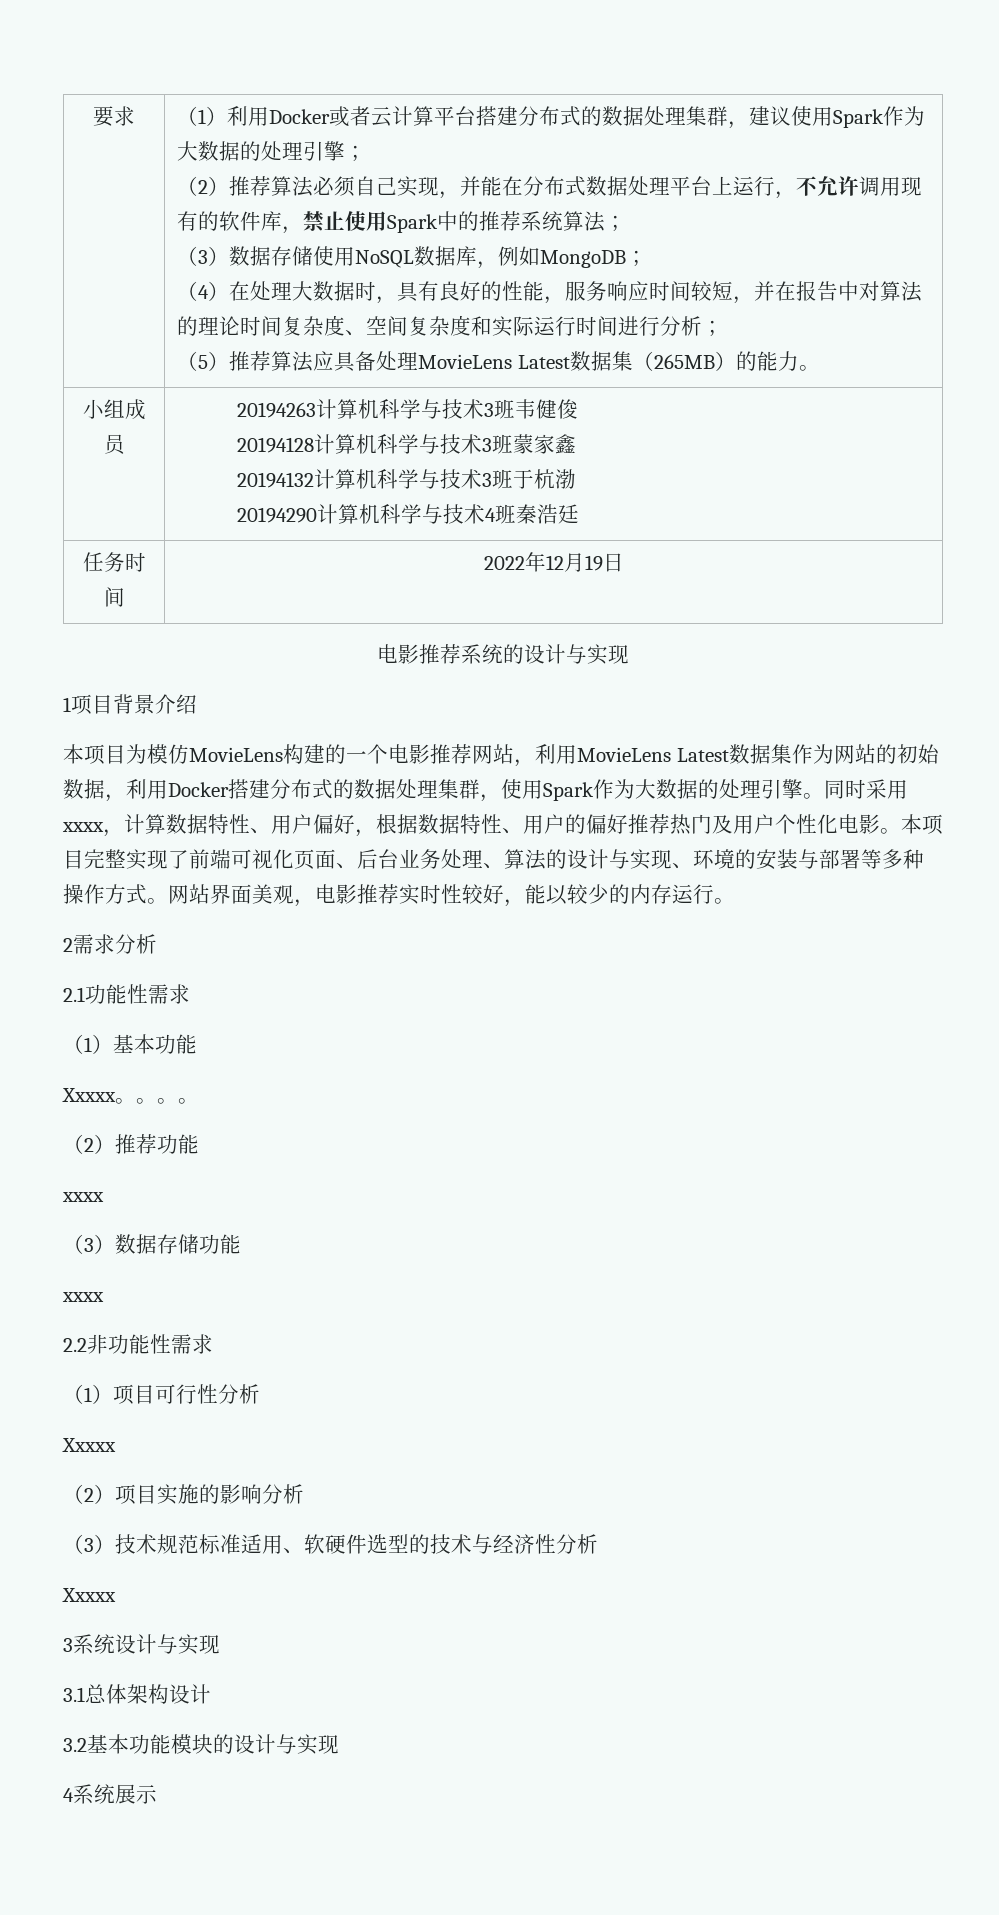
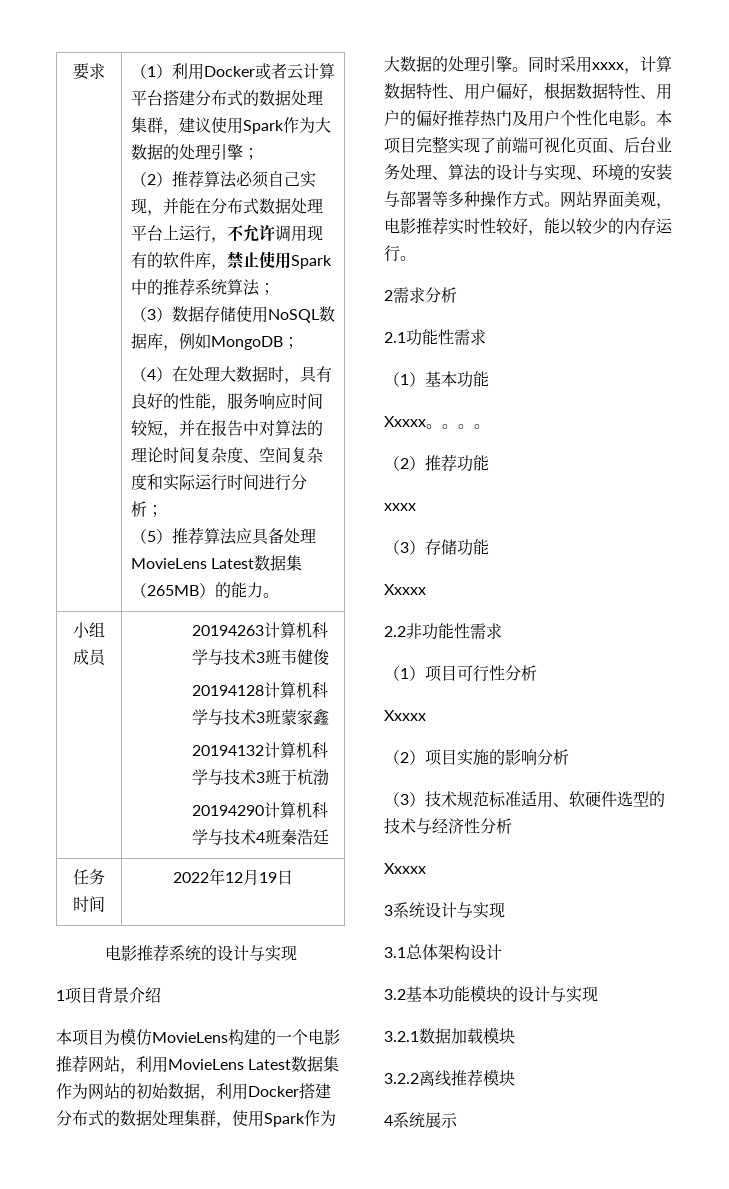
- （3）数据存储功能
- xxxx
+ （3）存储功能
+ Xxxxx
+ 3.2.1数据加载模块
+ 3.2.2离线推荐模块

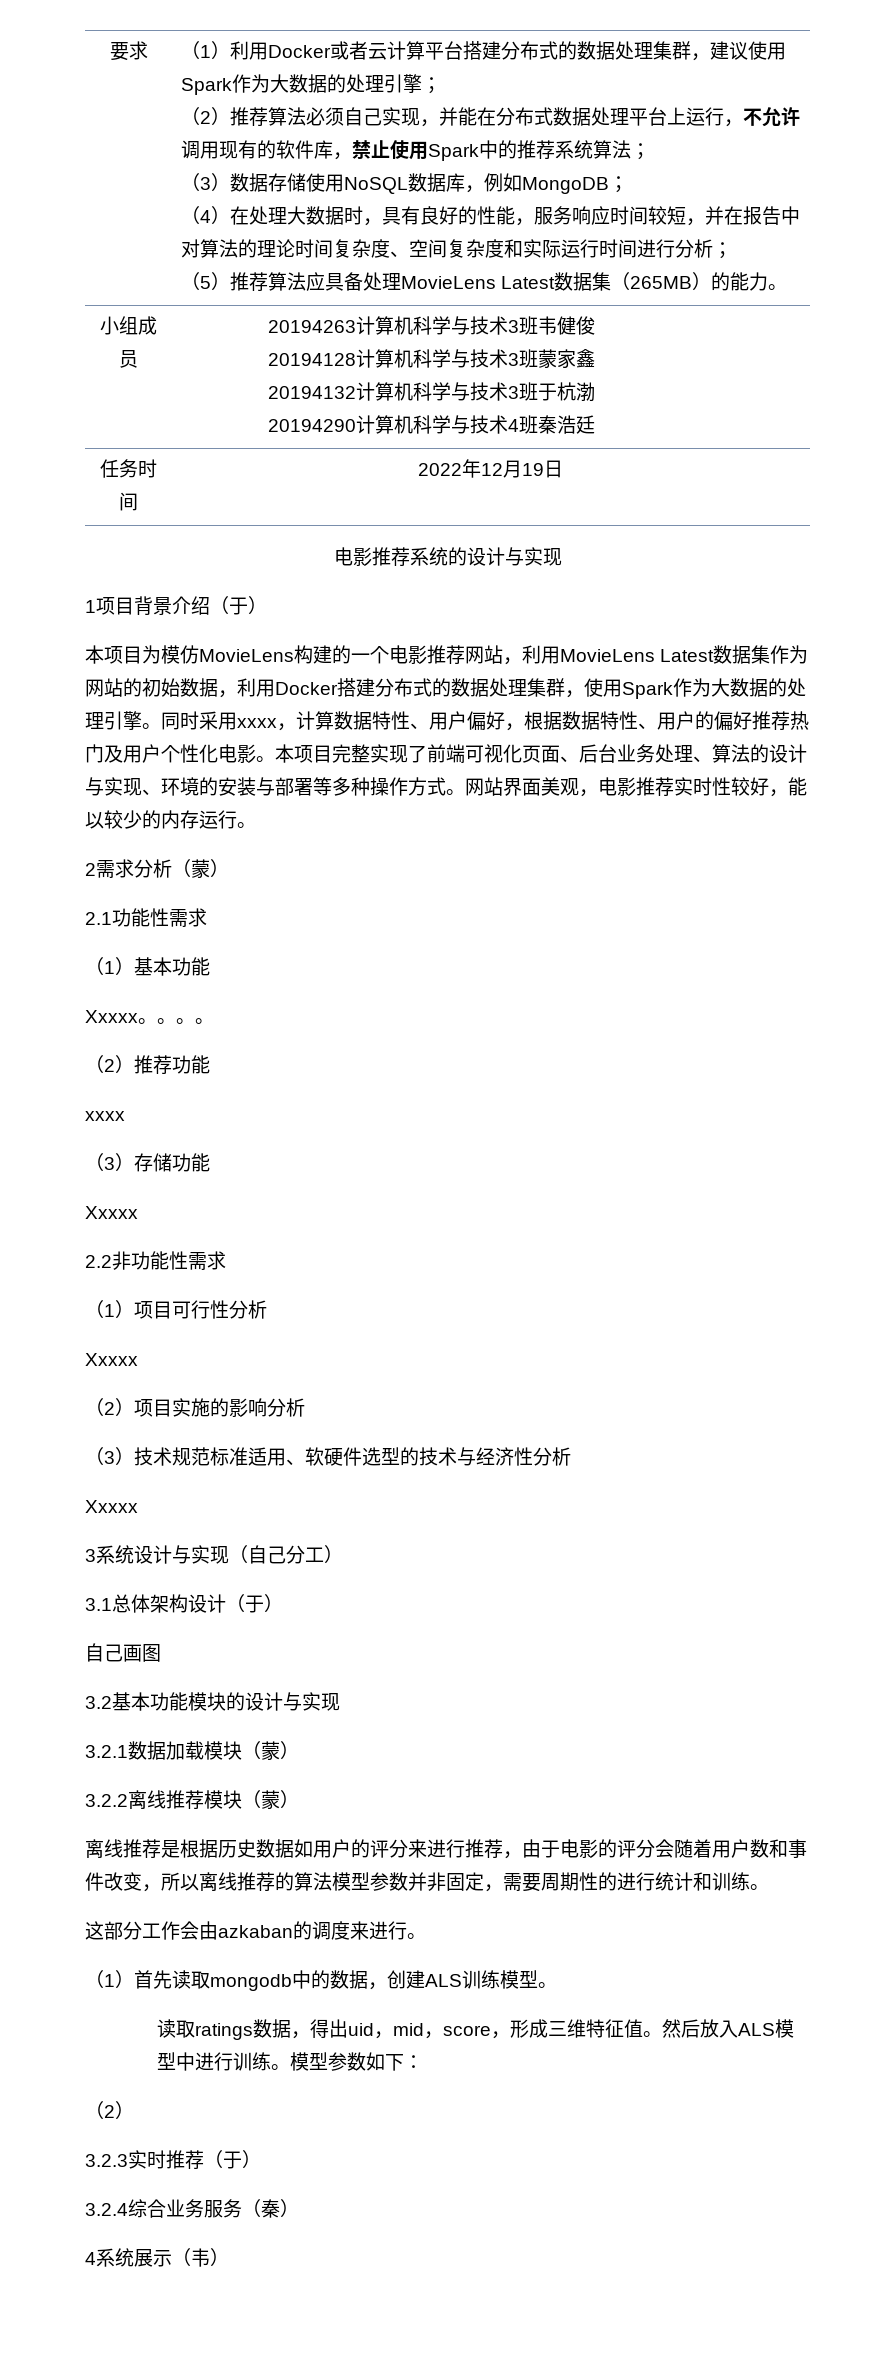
- 1项目背景介绍
+ 1项目背景介绍（于）
- 2需求分析
+ 2需求分析（蒙）
- 3系统设计与实现
+ 3系统设计与实现（自己分工）
- 3.1总体架构设计
+ 3.1总体架构设计（于）
+ 自己画图
- 3.2.1数据加载模块
+ 3.2.1数据加载模块（蒙）
- 3.2.2离线推荐模块
+ 3.2.2离线推荐模块（蒙）
+ 离线推荐是根据历史数据如用户的评分来进行推荐，由于电影的评分会随着用户数和事件改变，所以离线推荐的算法模型参数并非固定，需要周期性的进行统计和训练。
+ 这部分工作会由azkaban的调度来进行。
+ （1）首先读取mongodb中的数据，创建ALS训练模型。
+ 读取ratings数据，得出uid，mid，score，形成三维特征值。然后放入ALS模型中进行训练。模型参数如下：
+ （2）
+ 3.2.3实时推荐（于）
+ 3.2.4综合业务服务（秦）
- 4系统展示
+ 4系统展示（韦）

